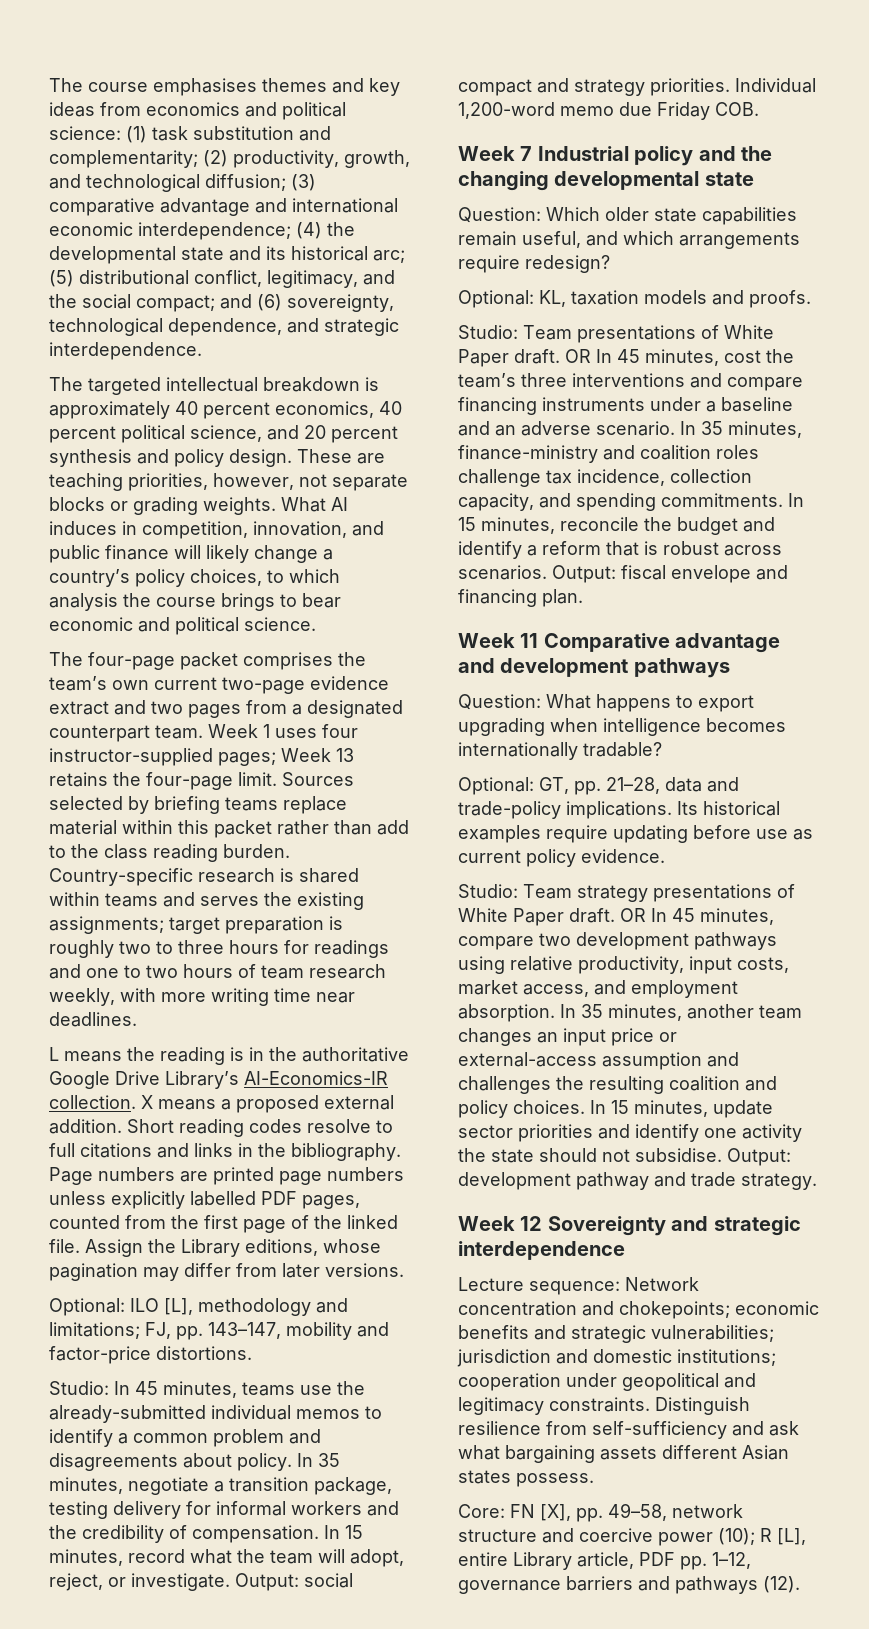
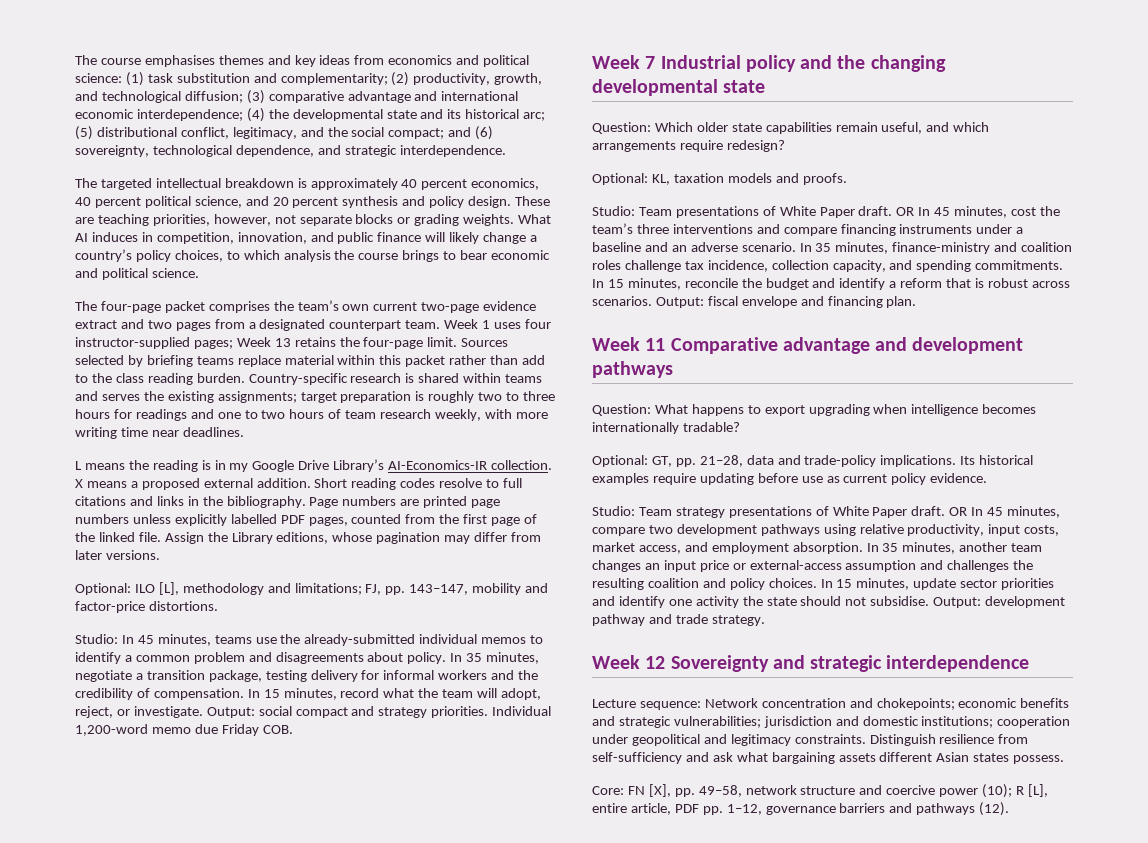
- L means the reading is in the authoritative Google Drive Library’s AI-Economics-IR collection.
+ L means the reading is in my Google Drive Library’s AI-Economics-IR collection.
- Core: FN [X], pp. 49–58, network structure and coercive power (10); R [L], entire Library article, PDF pp. 1–12, governance barriers and pathways (12).
+ Core: FN [X], pp. 49–58, network structure and coercive power (10); R [L], entire article, PDF pp. 1–12, governance barriers and pathways (12).

